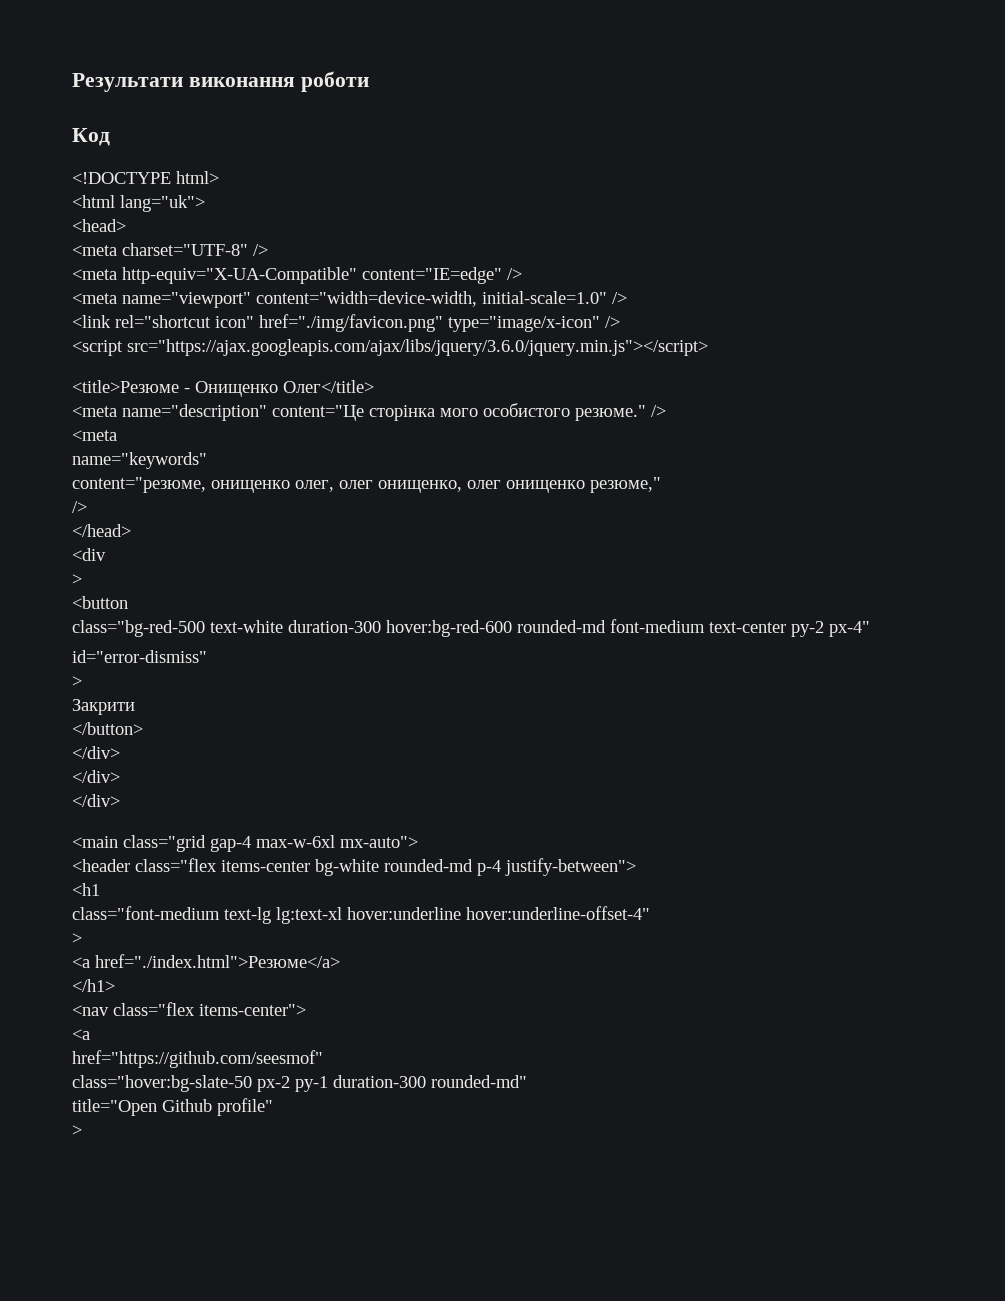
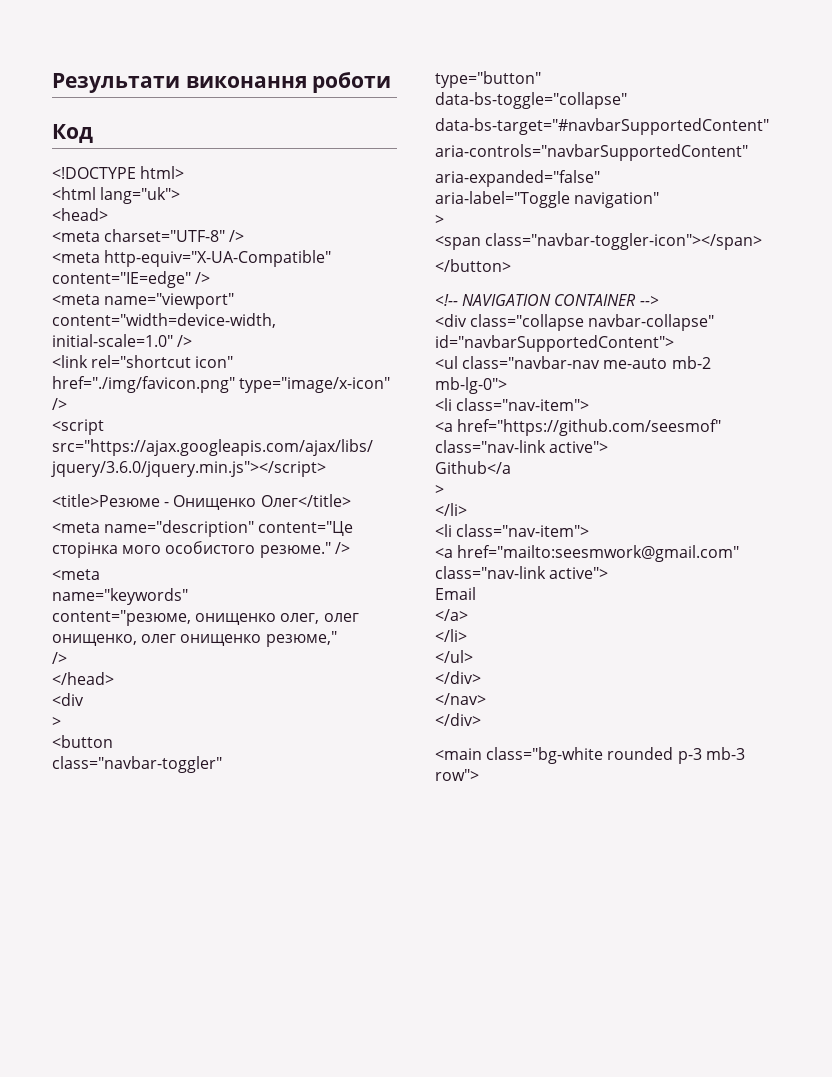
- class="bg-red-500 text-white duration-300 hover:bg-red-600 rounded-md font-medium text-center py-2 px-4"
- id="error-dismiss"
+ class="navbar-toggler"
+ type="button"
+ data-bs-toggle="collapse"
+ data-bs-target="#navbarSupportedContent"
+ aria-controls="navbarSupportedContent"
+ aria-expanded="false"
+ aria-label="Toggle navigation"
  >
- Закрити
+ <span class="navbar-toggler-icon"></span>
  </button>
+ <!-- NAVIGATION CONTAINER -->
+ <div class="collapse navbar-collapse" id="navbarSupportedContent">
+ <ul class="navbar-nav me-auto mb-2 mb-lg-0">
+ <li class="nav-item">
+ <a href="https://github.com/seesmof" class="nav-link active">
+ Github</a
+ >
+ </li>
+ <li class="nav-item">
+ <a href="mailto:seesmwork@gmail.com" class="nav-link active">
+ Email
+ </a>
+ </li>
+ </ul>
  </div>
- </div>
+ </nav>
- <main class="grid gap-4 max-w-6xl mx-auto">
- <header class="flex items-center bg-white rounded-md p-4 justify-between">
- <h1
- class="font-medium text-lg lg:text-xl hover:underline hover:underline-offset-4"
- >
- <a href="./index.html">Резюме</a>
- </h1>
- <nav class="flex items-center">
- <a
- href="https://github.com/seesmof"
- class="hover:bg-slate-50 px-2 py-1 duration-300 rounded-md"
- title="Open Github profile"
- >
+ <main class="bg-white rounded p-3 mb-3 row">

